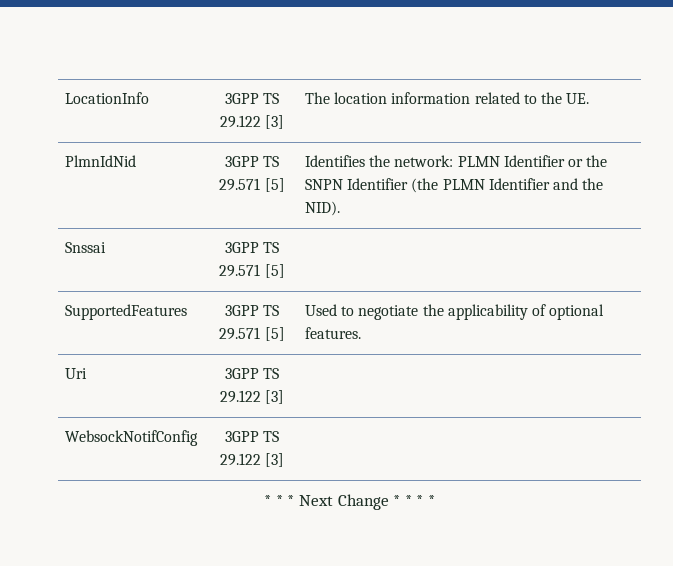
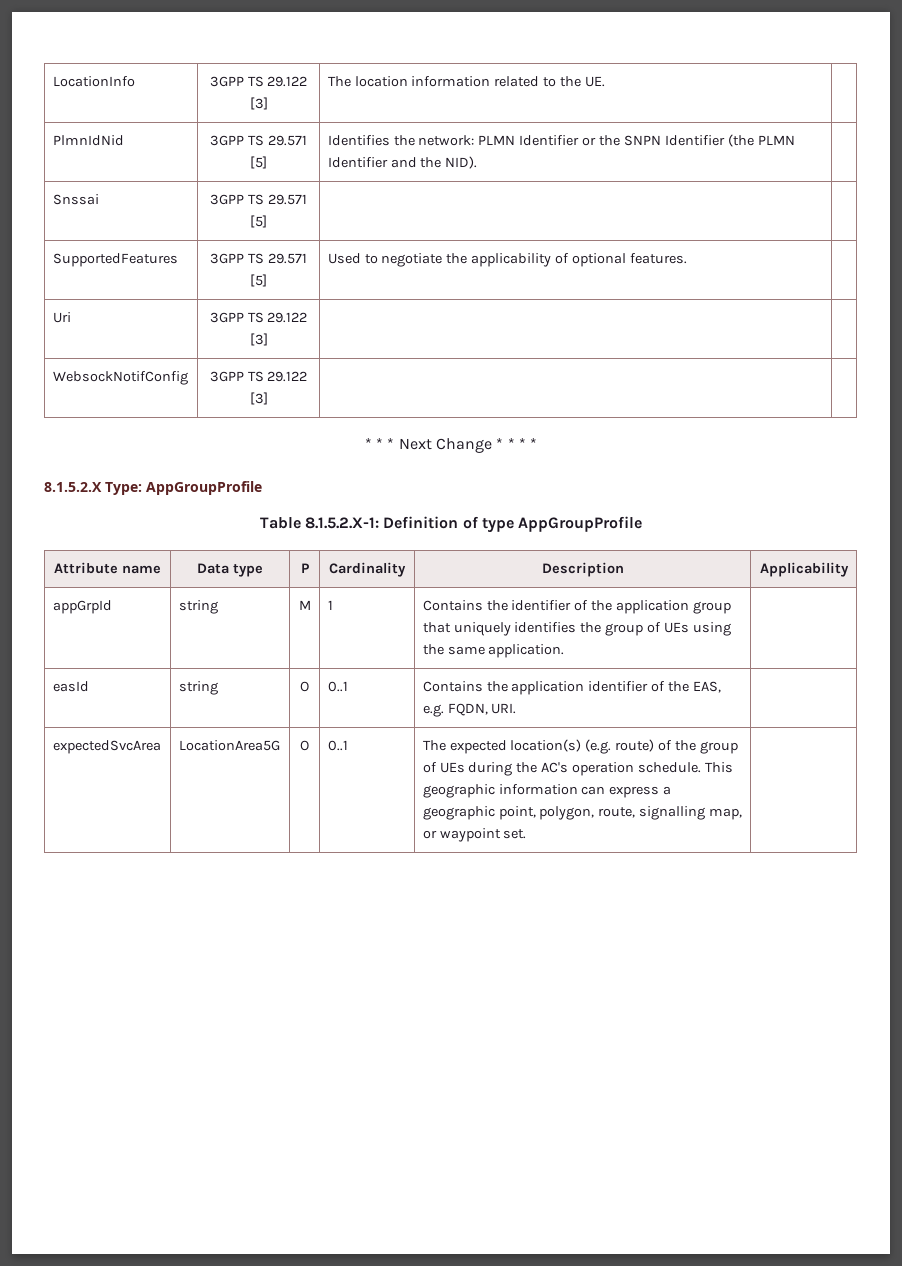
+ 8.1.5.2.X Type: AppGroupProfile
+ Table 8.1.5.2.X-1: Definition of type AppGroupProfile
+ Attribute name | Data type | P | Cardinality | Description | Applicability
+ appGrpId | string | M | 1 | Contains the identifier of the application group that uniquely identifies the group of UEs using the same application. |
+ easId | string | O | 0..1 | Contains the application identifier of the EAS, e.g. FQDN, URI. |
+ expectedSvcArea | LocationArea5G | O | 0..1 | The expected location(s) (e.g. route) of the group of UEs during the AC's operation schedule. This geographic information can express a geographic point, polygon, route, signalling map, or waypoint set. |

